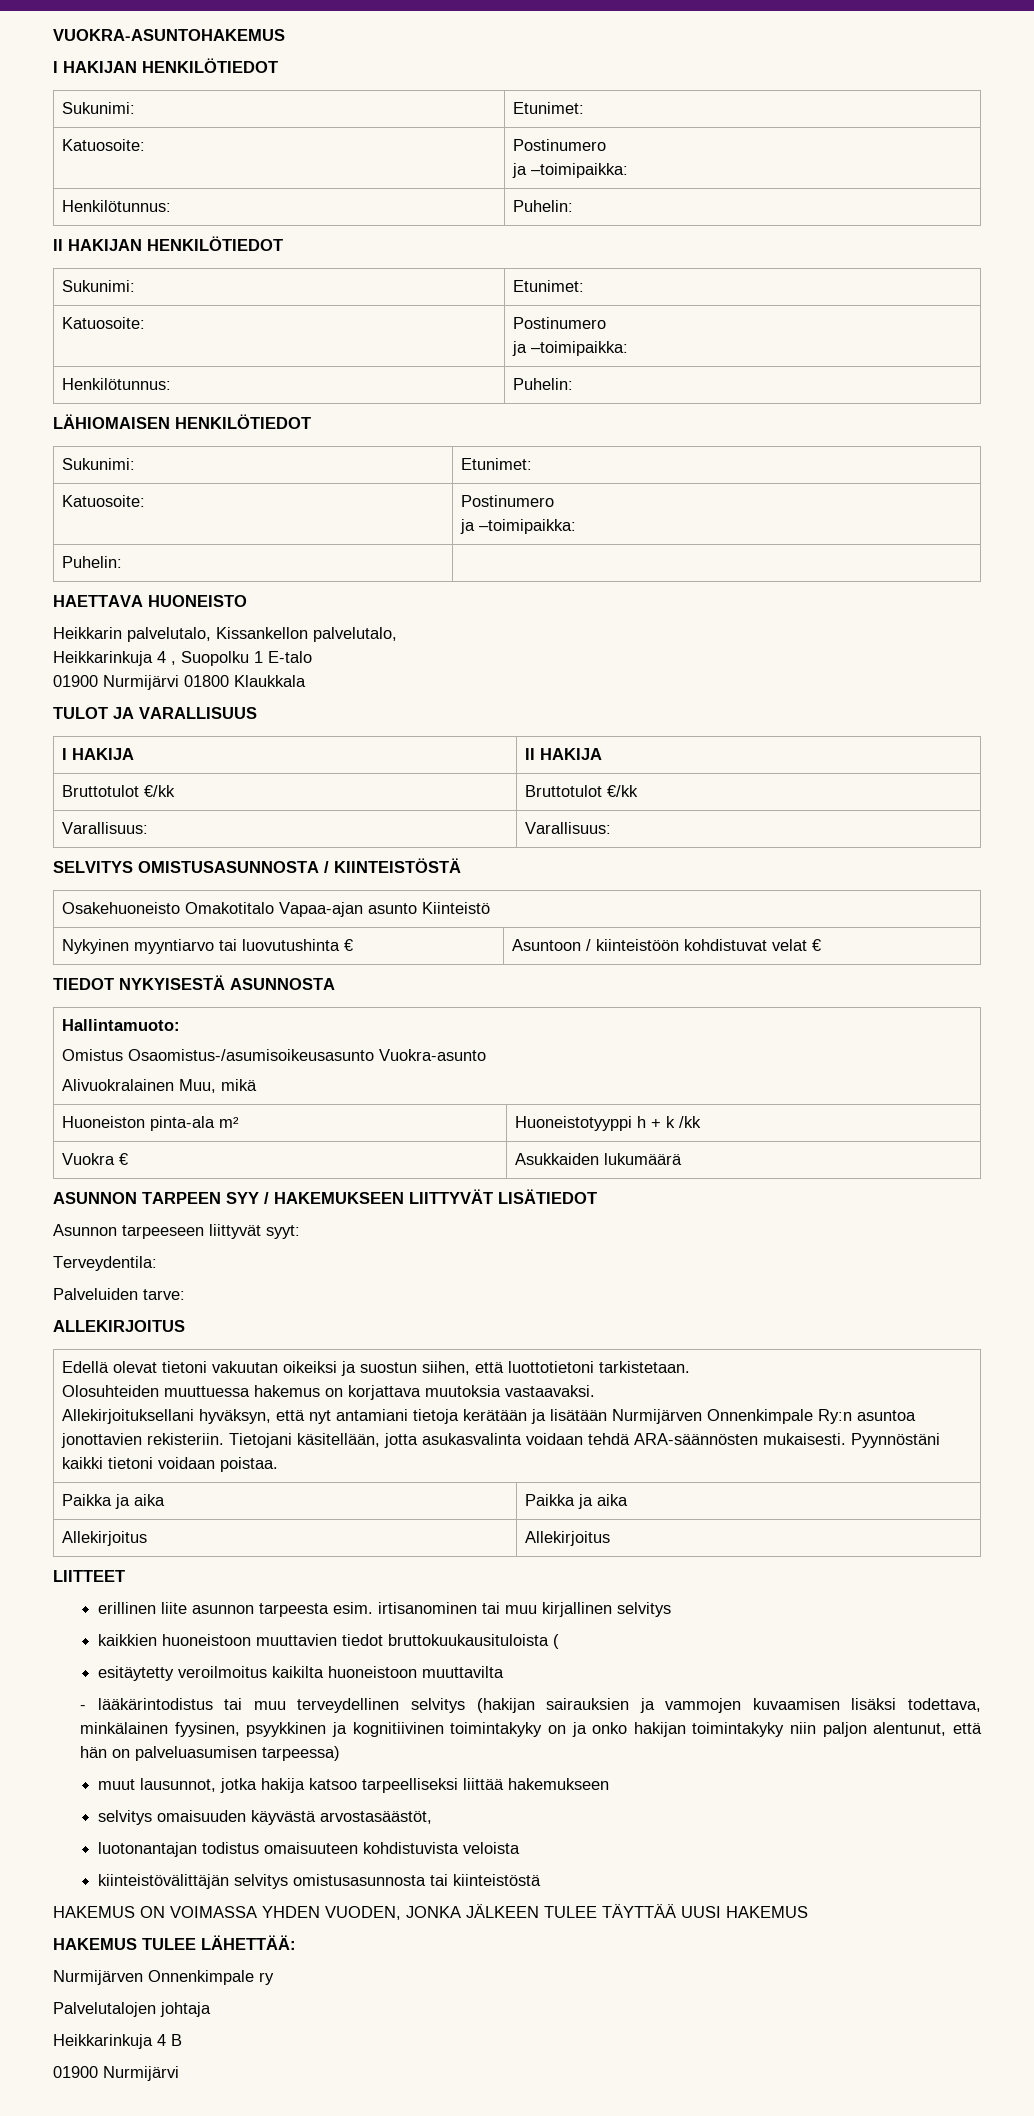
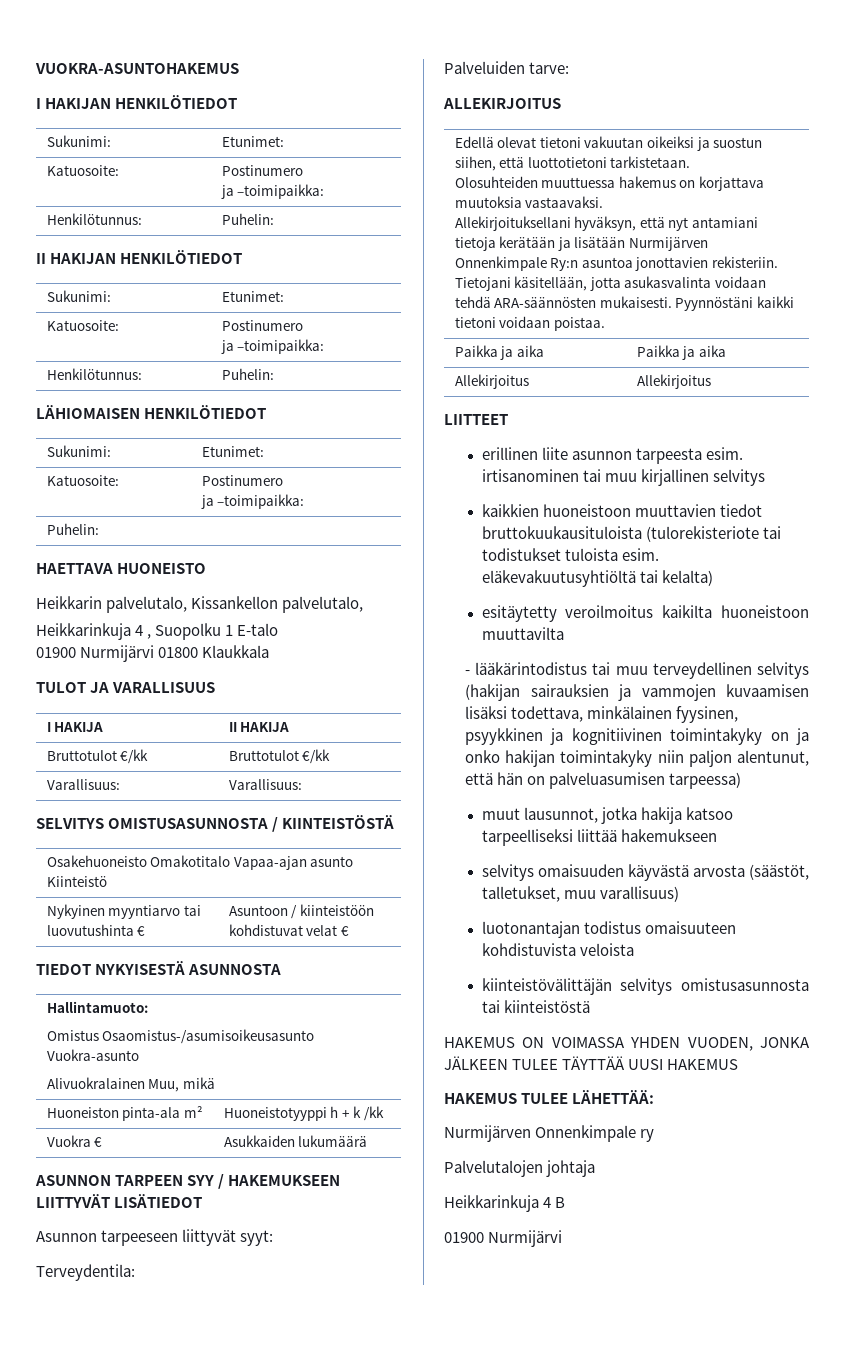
- kaikkien huoneistoon muuttavien tiedot bruttokuukausituloista (
+ kaikkien huoneistoon muuttavien tiedot bruttokuukausituloista (tulorekisteriote tai todistukset tuloista esim. eläkevakuutusyhtiöltä tai kelalta)
- selvitys omaisuuden käyvästä arvostasäästöt,
+ selvitys omaisuuden käyvästä arvosta (säästöt, talletukset, muu varallisuus)

